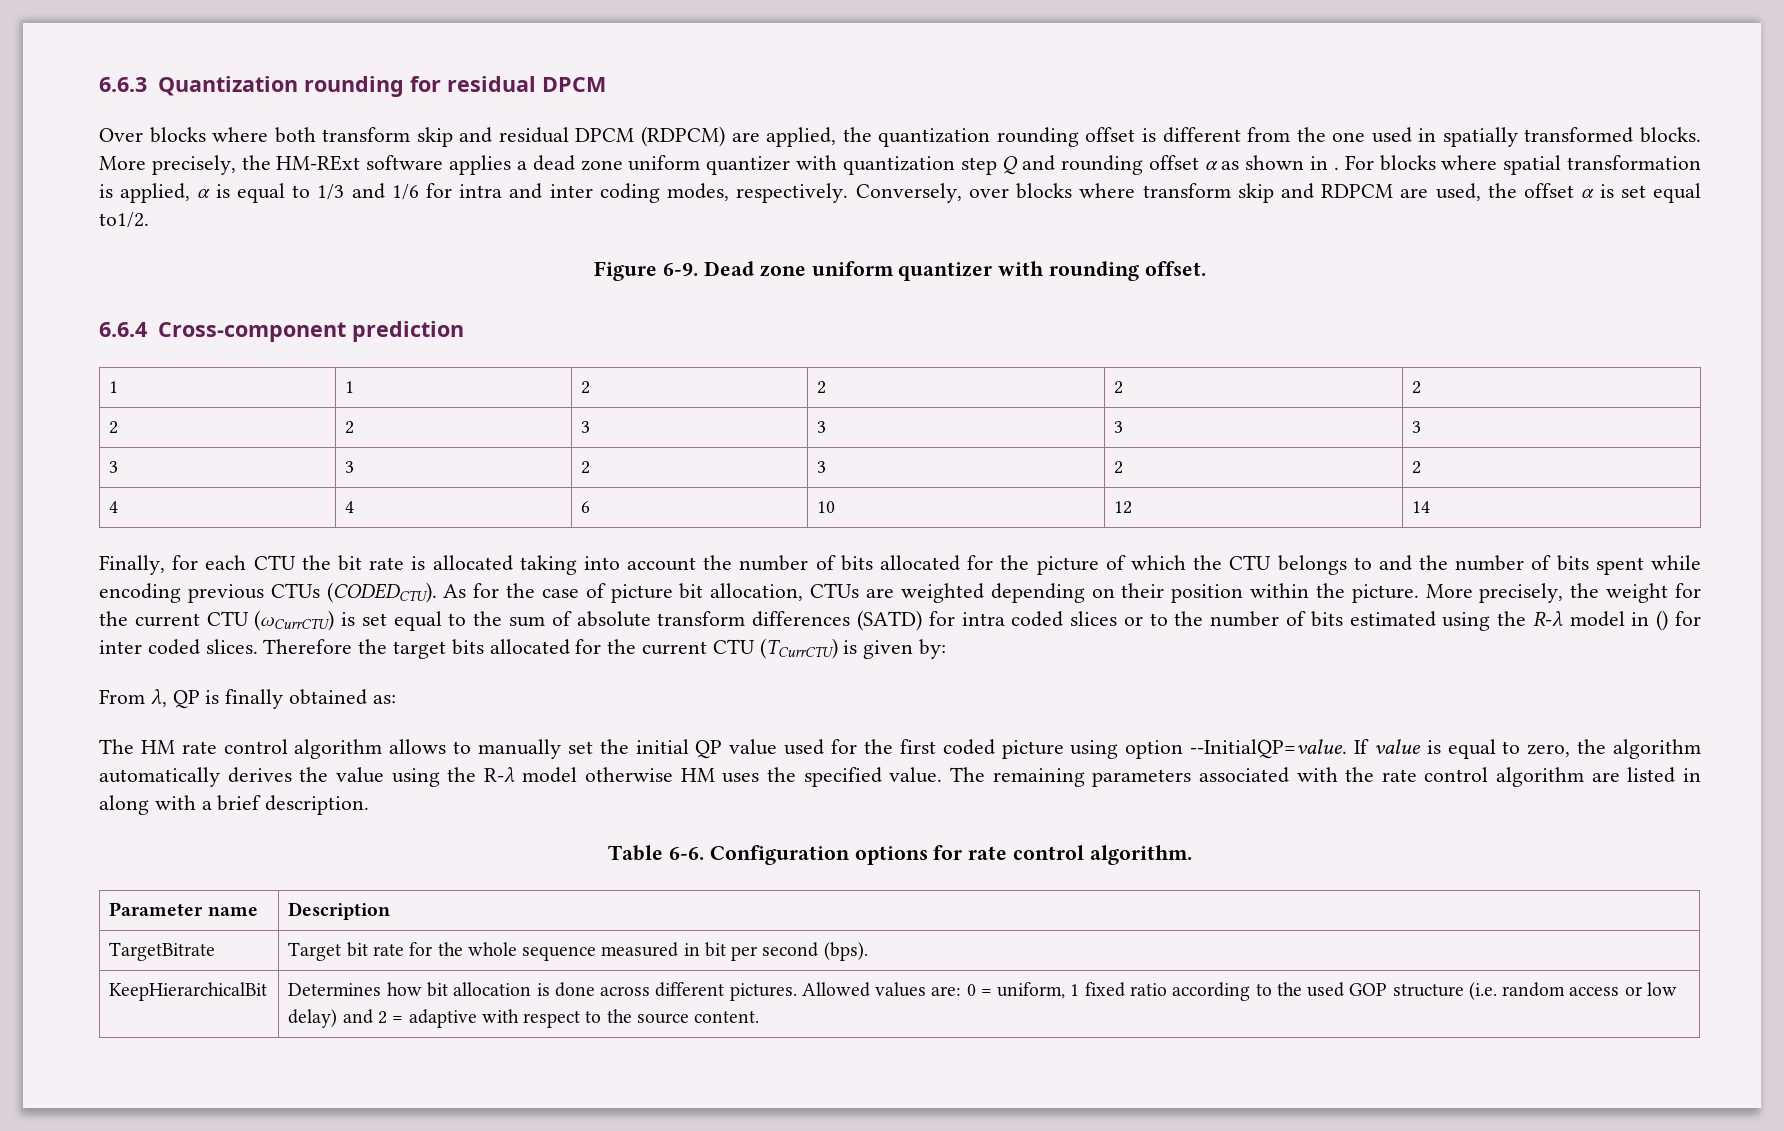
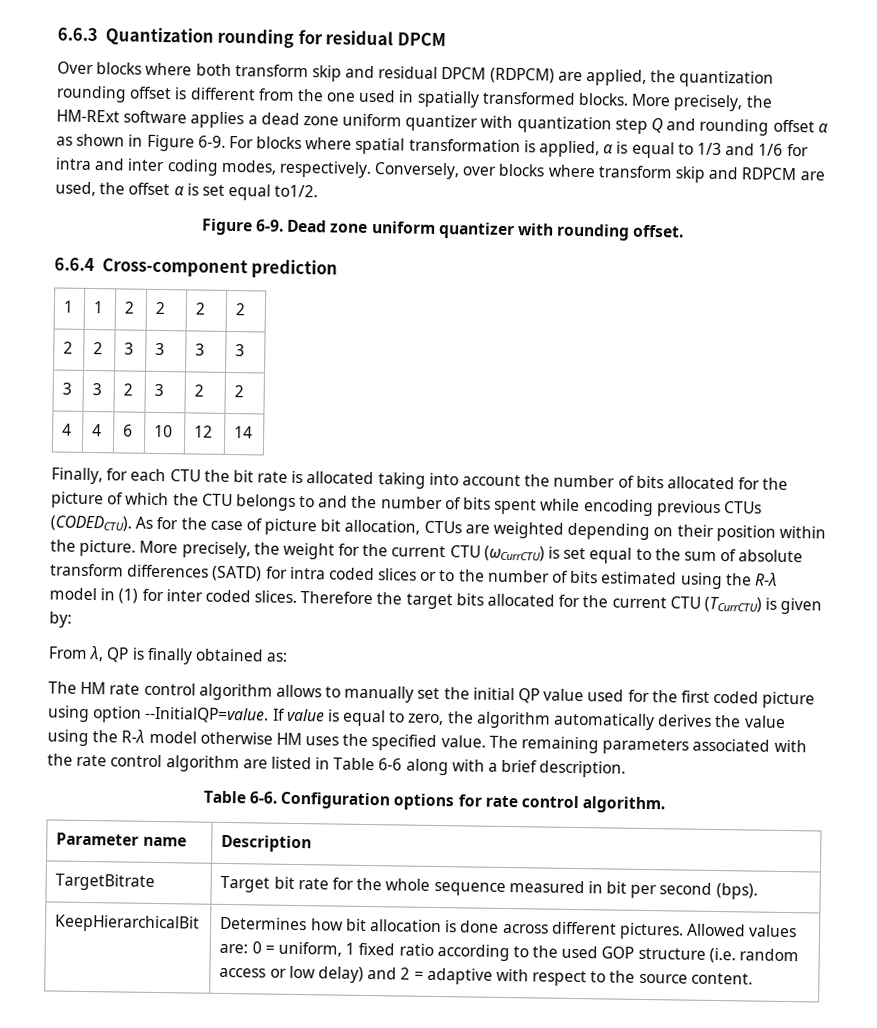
- More precisely, the HM-RExt software applies a dead zone uniform quantizer with quantization step Q and rounding offset α as shown in .
+ More precisely, the HM-RExt software applies a dead zone uniform quantizer with quantization step Q and rounding offset α as shown in Figure 6-9.
- More precisely, the weight for the current CTU (ωCurrCTU) is set equal to the sum of absolute transform differences (SATD) for intra coded slices or to the number of bits estimated using the R-λ model in () for inter coded slices.
+ More precisely, the weight for the current CTU (ωCurrCTU) is set equal to the sum of absolute transform differences (SATD) for intra coded slices or to the number of bits estimated using the R-λ model in (1) for inter coded slices.
- The remaining parameters associated with the rate control algorithm are listed in along with a brief description.
+ The remaining parameters associated with the rate control algorithm are listed in Table 6-6 along with a brief description.

